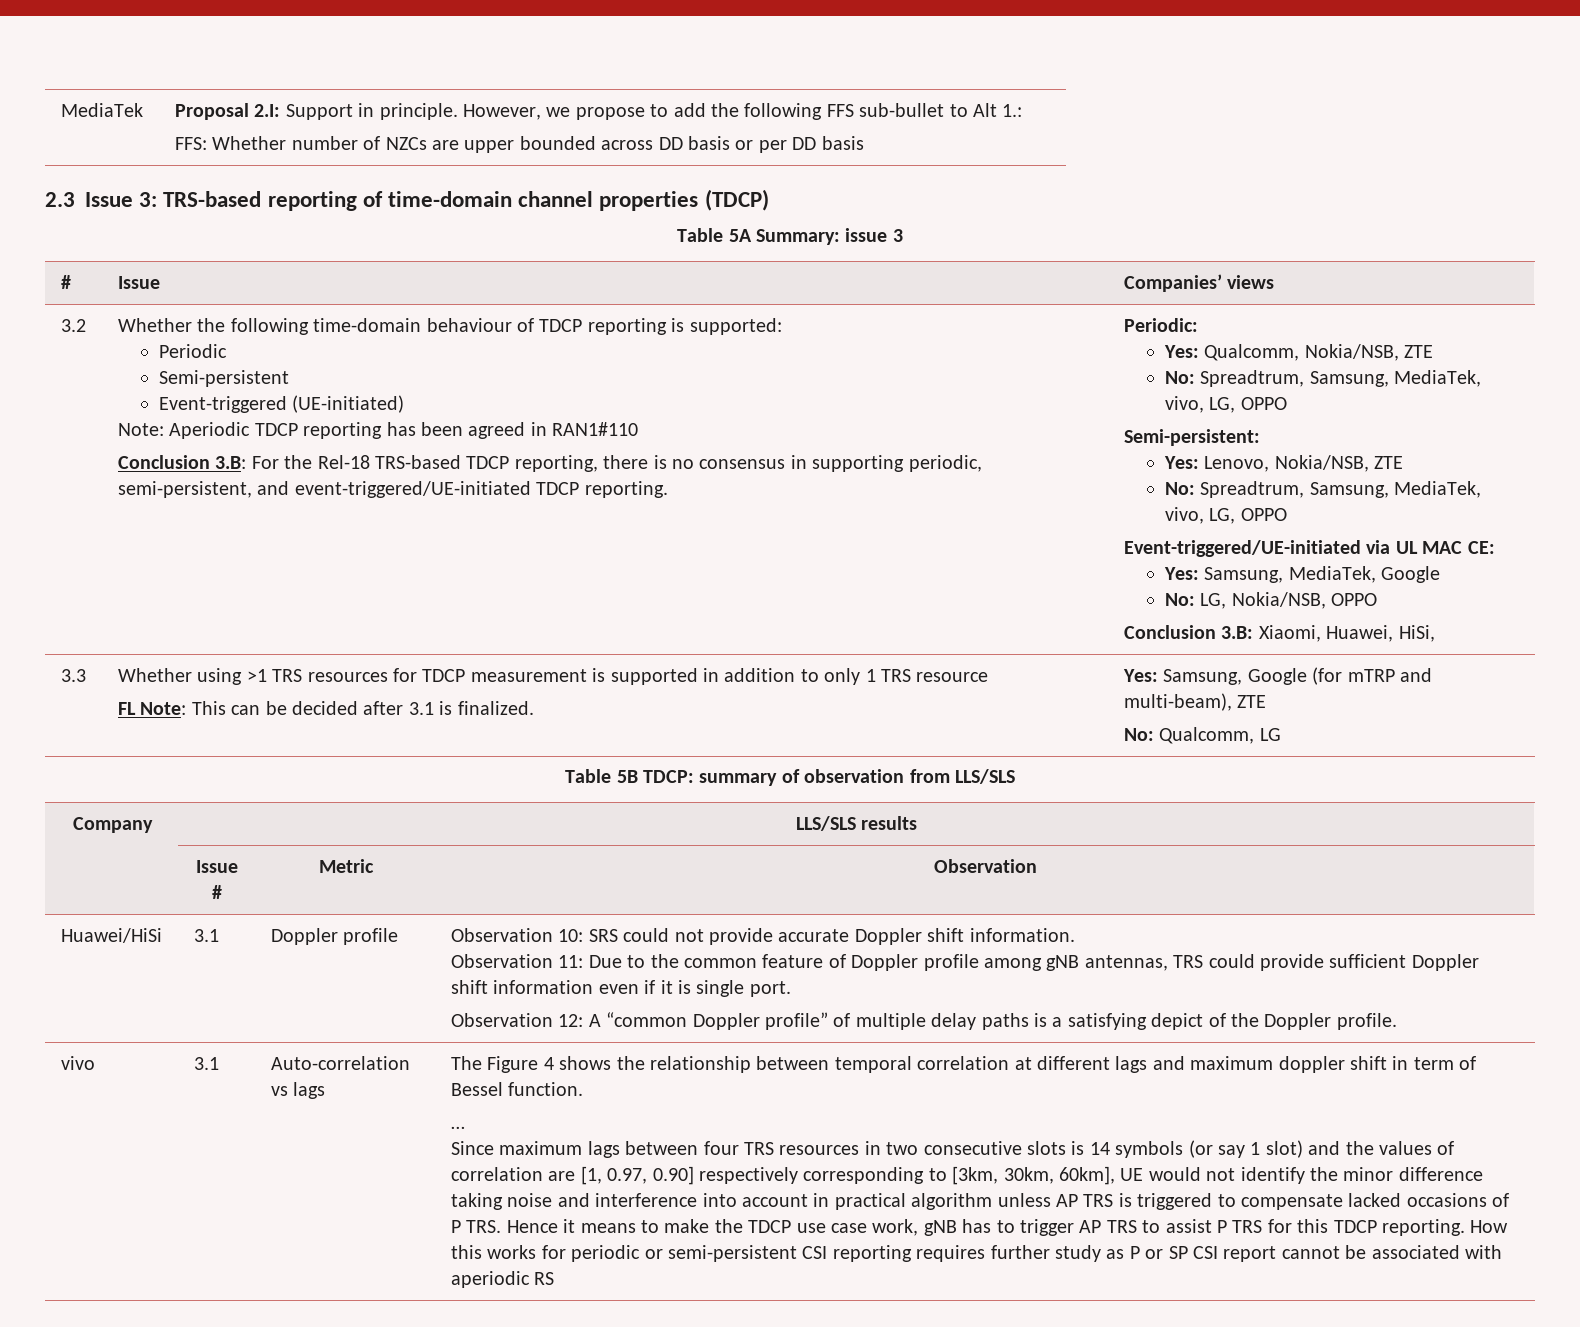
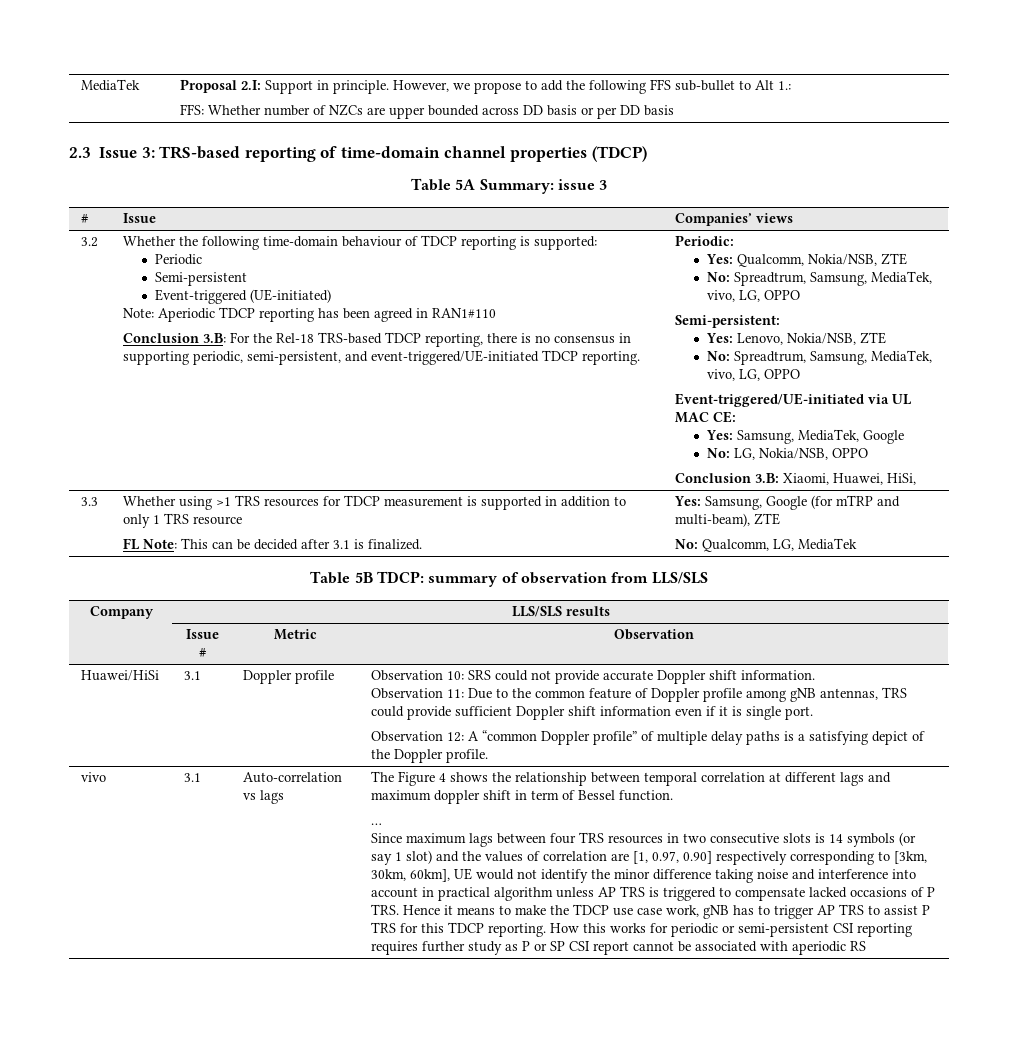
  3.3 | Whether using >1 TRS resources for TDCP measurement is supported in addition to only 1 TRS resource
  FL Note: This can be decided after 3.1 is finalized. | Yes: Samsung, Google (for mTRP and multi-beam), ZTE
- No: Qualcomm, LG
+ No: Qualcomm, LG, MediaTek

